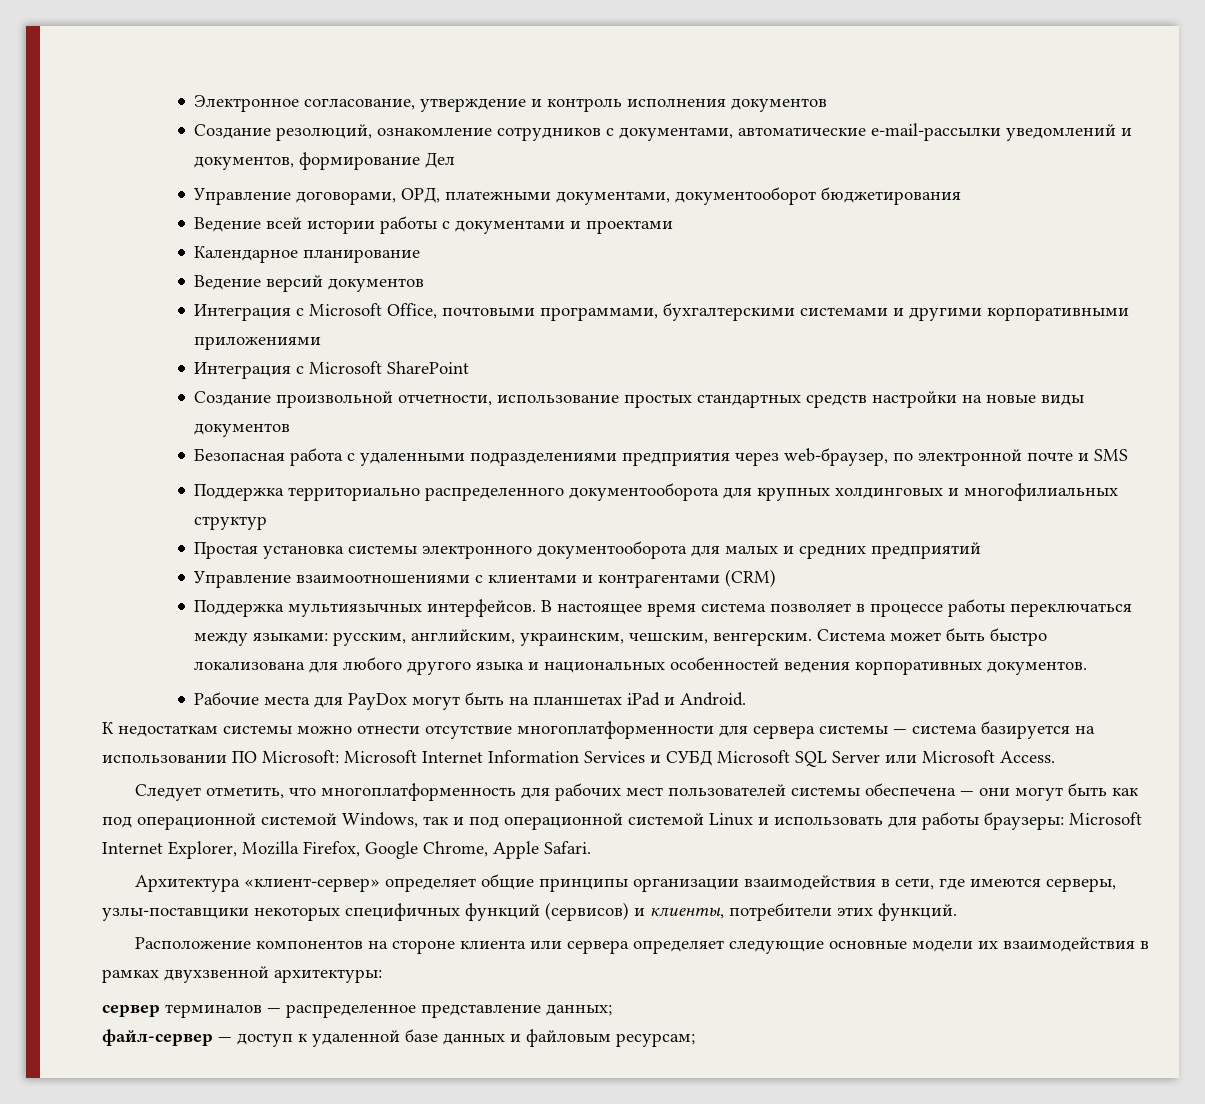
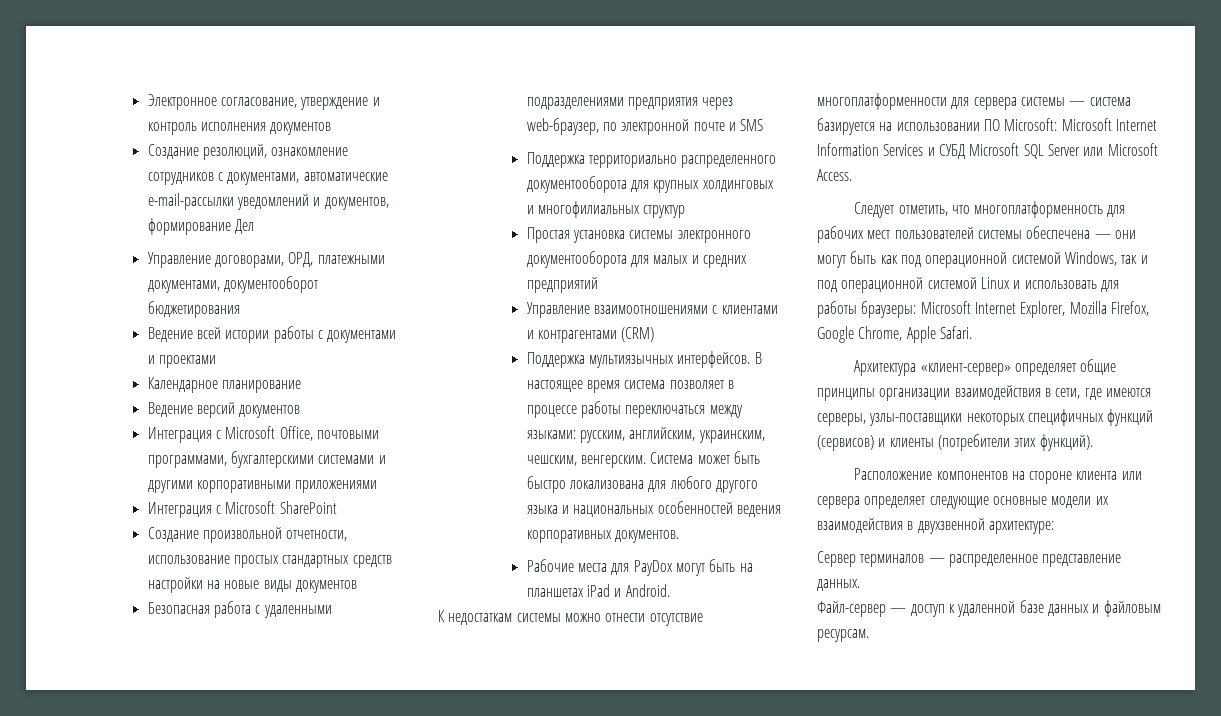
- Архитектура «клиент-сервер» определяет общие принципы организации взаимодействия в сети, где имеются серверы, узлы-поставщики некоторых специфичных функций (сервисов) и клиенты, потребители этих функций.
+ Архитектура «клиент-сервер» определяет общие принципы организации взаимодействия в сети, где имеются серверы, узлы-поставщики некоторых специфичных функций (сервисов) и клиенты (потребители этих функций).
- Расположение компонентов на стороне клиента или сервера определяет следующие основные модели их взаимодействия в рамках двухзвенной архитектуры:
- сервер терминалов — распределенное представление данных;
- файл-сервер — доступ к удаленной базе данных и файловым ресурсам;
+ Расположение компонентов на стороне клиента или сервера определяет следующие основные модели их взаимодействия в двухзвенной архитектуре:
+ Сервер терминалов — распределенное представление данных.
+ Файл-сервер — доступ к удаленной базе данных и файловым ресурсам.

